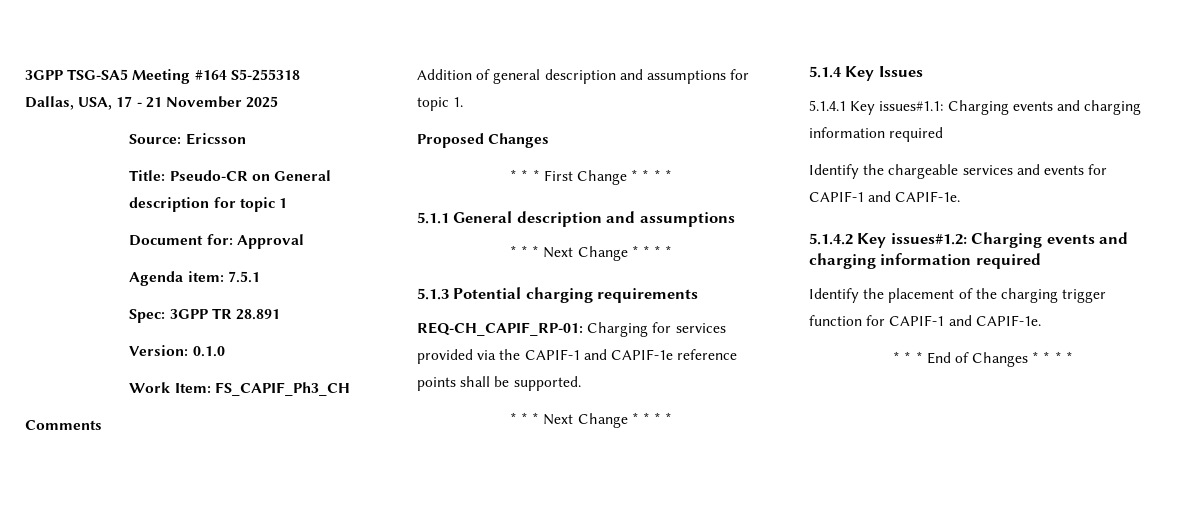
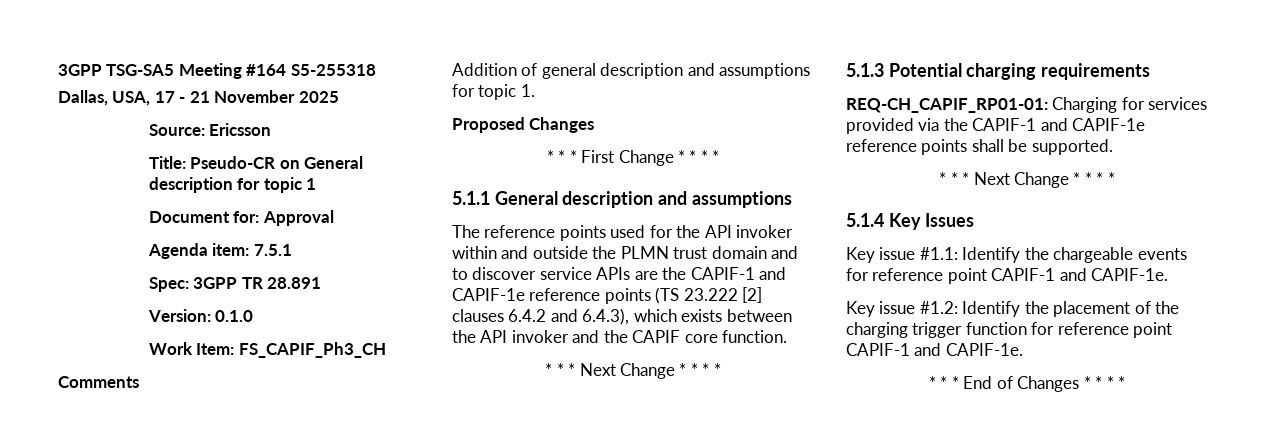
+ The reference points used for the API invoker within and outside the PLMN trust domain and to discover service APIs are the CAPIF-1 and CAPIF-1e reference points (TS 23.222 [2] clauses 6.4.2 and 6.4.3), which exists between the API invoker and the CAPIF core function.
- REQ-CH_CAPIF_RP-01: Charging for services provided via the CAPIF-1 and CAPIF-1e reference points shall be supported.
+ REQ-CH_CAPIF_RP01-01: Charging for services provided via the CAPIF-1 and CAPIF-1e reference points shall be supported.
- 5.1.4.1 Key issues#1.1: Charging events and charging information required
- Identify the chargeable services and events for CAPIF-1 and CAPIF-1e.
- 5.1.4.2 Key issues#1.2: Charging events and charging information required
- Identify the placement of the charging trigger function for CAPIF-1 and CAPIF-1e.
+ Key issue #1.1: Identify the chargeable events for reference point CAPIF-1 and CAPIF-1e.
+ Key issue #1.2: Identify the placement of the charging trigger function for reference point CAPIF-1 and CAPIF-1e.

